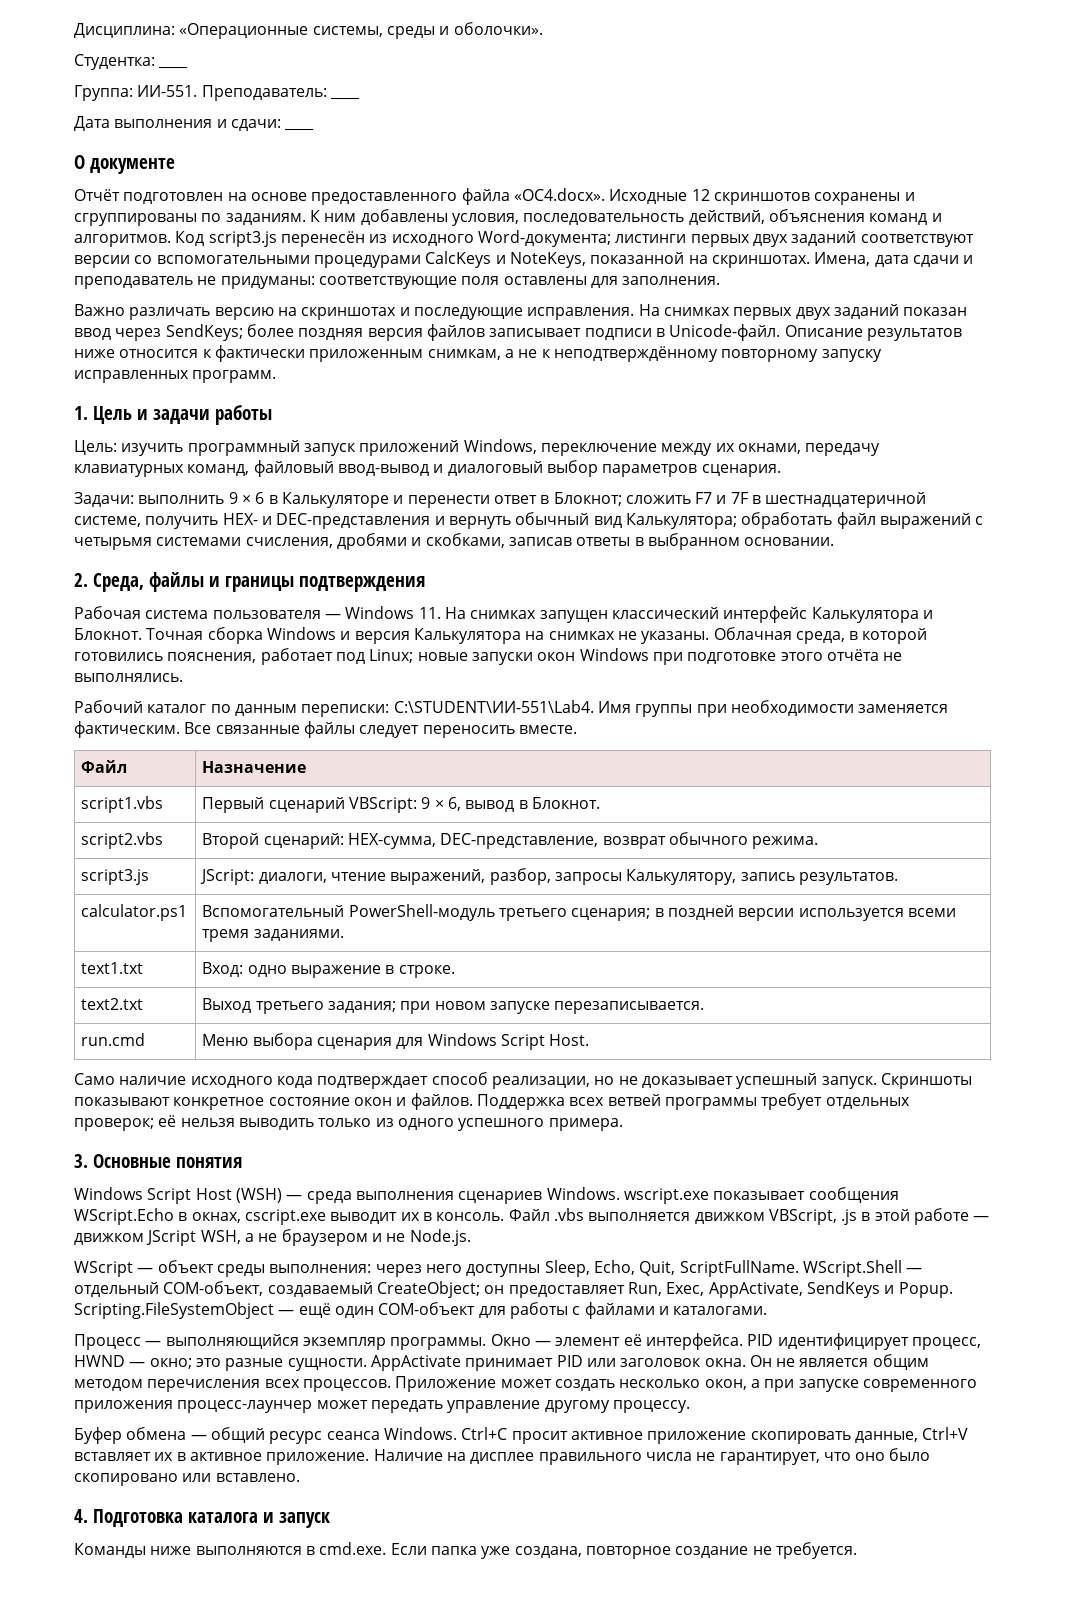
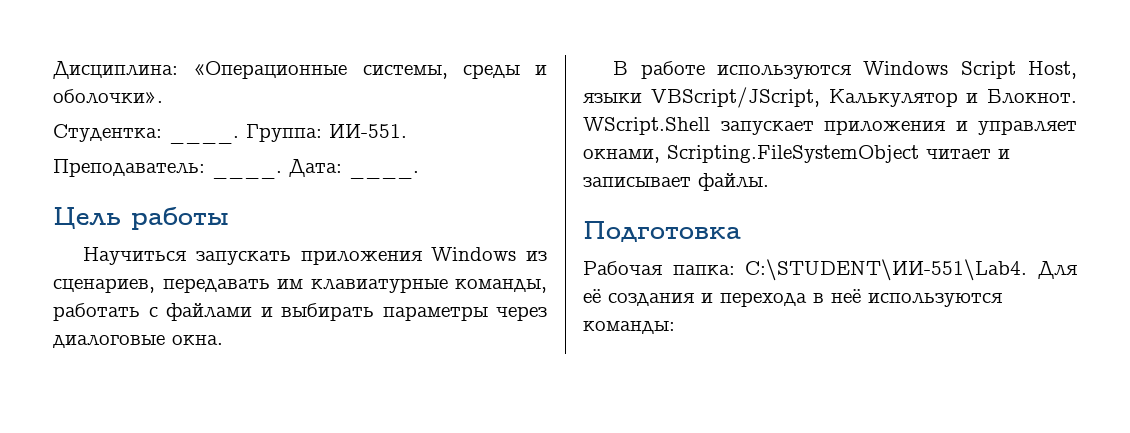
- Студентка: ____
- Группа: ИИ-551. Преподаватель: ____
- Дата выполнения и сдачи: ____
- О документе
- Отчёт подготовлен на основе предоставленного файла «ОС4.docx». Исходные 12 скриншотов сохранены и сгруппированы по заданиям. К ним добавлены условия, последовательность действий, объяснения команд и алгоритмов. Код script3.js перенесён из исходного Word-документа; листинги первых двух заданий соответствуют версии со вспомогательными процедурами CalcKeys и NoteKeys, показанной на скриншотах. Имена, дата сдачи и преподаватель не придуманы: соответствующие поля оставлены для заполнения.
- Важно различать версию на скриншотах и последующие исправления. На снимках первых двух заданий показан ввод через SendKeys; более поздняя версия файлов записывает подписи в Unicode-файл. Описание результатов ниже относится к фактически приложенным снимкам, а не к неподтверждённому повторному запуску исправленных программ.
- 1. Цель и задачи работы
- Цель: изучить программный запуск приложений Windows, переключение между их окнами, передачу клавиатурных команд, файловый ввод-вывод и диалоговый выбор параметров сценария.
- Задачи: выполнить 9 × 6 в Калькуляторе и перенести ответ в Блокнот; сложить F7 и 7F в шестнадцатеричной системе, получить HEX- и DEC-представления и вернуть обычный вид Калькулятора; обработать файл выражений с четырьмя системами счисления, дробями и скобками, записав ответы в выбранном основании.
- 2. Среда, файлы и границы подтверждения
- Рабочая система пользователя — Windows 11. На снимках запущен классический интерфейс Калькулятора и Блокнот. Точная сборка Windows и версия Калькулятора на снимках не указаны. Облачная среда, в которой готовились пояснения, работает под Linux; новые запуски окон Windows при подготовке этого отчёта не выполнялись.
- Рабочий каталог по данным переписки: C:\STUDENT\ИИ-551\Lab4. Имя группы при необходимости заменяется фактическим. Все связанные файлы следует переносить вместе.
- Файл | Назначение
- script1.vbs | Первый сценарий VBScript: 9 × 6, вывод в Блокнот.
- script2.vbs | Второй сценарий: HEX-сумма, DEC-представление, возврат обычного режима.
- script3.js | JScript: диалоги, чтение выражений, разбор, запросы Калькулятору, запись результатов.
- calculator.ps1 | Вспомогательный PowerShell-модуль третьего сценария; в поздней версии используется всеми тремя заданиями.
- text1.txt | Вход: одно выражение в строке.
- text2.txt | Выход третьего задания; при новом запуске перезаписывается.
- run.cmd | Меню выбора сценария для Windows Script Host.
- Само наличие исходного кода подтверждает способ реализации, но не доказывает успешный запуск. Скриншоты показывают конкретное состояние окон и файлов. Поддержка всех ветвей программы требует отдельных проверок; её нельзя выводить только из одного успешного примера.
- 3. Основные понятия
- Windows Script Host (WSH) — среда выполнения сценариев Windows. wscript.exe показывает сообщения WScript.Echo в окнах, cscript.exe выводит их в консоль. Файл .vbs выполняется движком VBScript, .js в этой работе — движком JScript WSH, а не браузером и не Node.js.
- WScript — объект среды выполнения: через него доступны Sleep, Echo, Quit, ScriptFullName. WScript.Shell — отдельный COM-объект, создаваемый CreateObject; он предоставляет Run, Exec, AppActivate, SendKeys и Popup. Scripting.FileSystemObject — ещё один COM-объект для работы с файлами и каталогами.
- Процесс — выполняющийся экземпляр программы. Окно — элемент её интерфейса. PID идентифицирует процесс, HWND — окно; это разные сущности. AppActivate принимает PID или заголовок окна. Он не является общим методом перечисления всех процессов. Приложение может создать несколько окон, а при запуске современного приложения процесс-лаунчер может передать управление другому процессу.
- Буфер обмена — общий ресурс сеанса Windows. Ctrl+C просит активное приложение скопировать данные, Ctrl+V вставляет их в активное приложение. Наличие на дисплее правильного числа не гарантирует, что оно было скопировано или вставлено.
- 4. Подготовка каталога и запуск
- Команды ниже выполняются в cmd.exe. Если папка уже создана, повторное создание не требуется.
+ Студентка: ____. Группа: ИИ-551.
+ Преподаватель: ____. Дата: ____.
+ Цель работы
+ Научиться запускать приложения Windows из сценариев, передавать им клавиатурные команды, работать с файлами и выбирать параметры через диалоговые окна.
+ В работе используются Windows Script Host, языки VBScript/JScript, Калькулятор и Блокнот. WScript.Shell запускает приложения и управляет окнами, Scripting.FileSystemObject читает и записывает файлы.
+ Подготовка
+ Рабочая папка: C:\STUDENT\ИИ-551\Lab4. Для её создания и перехода в неё используются команды:

